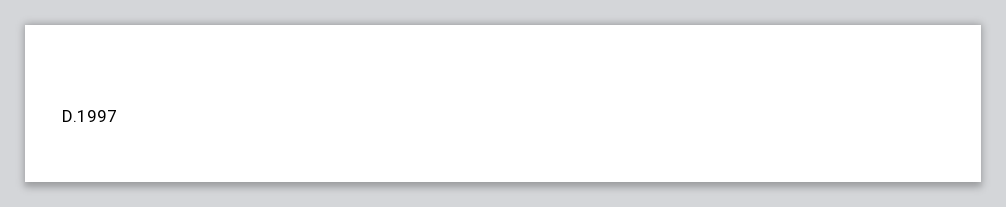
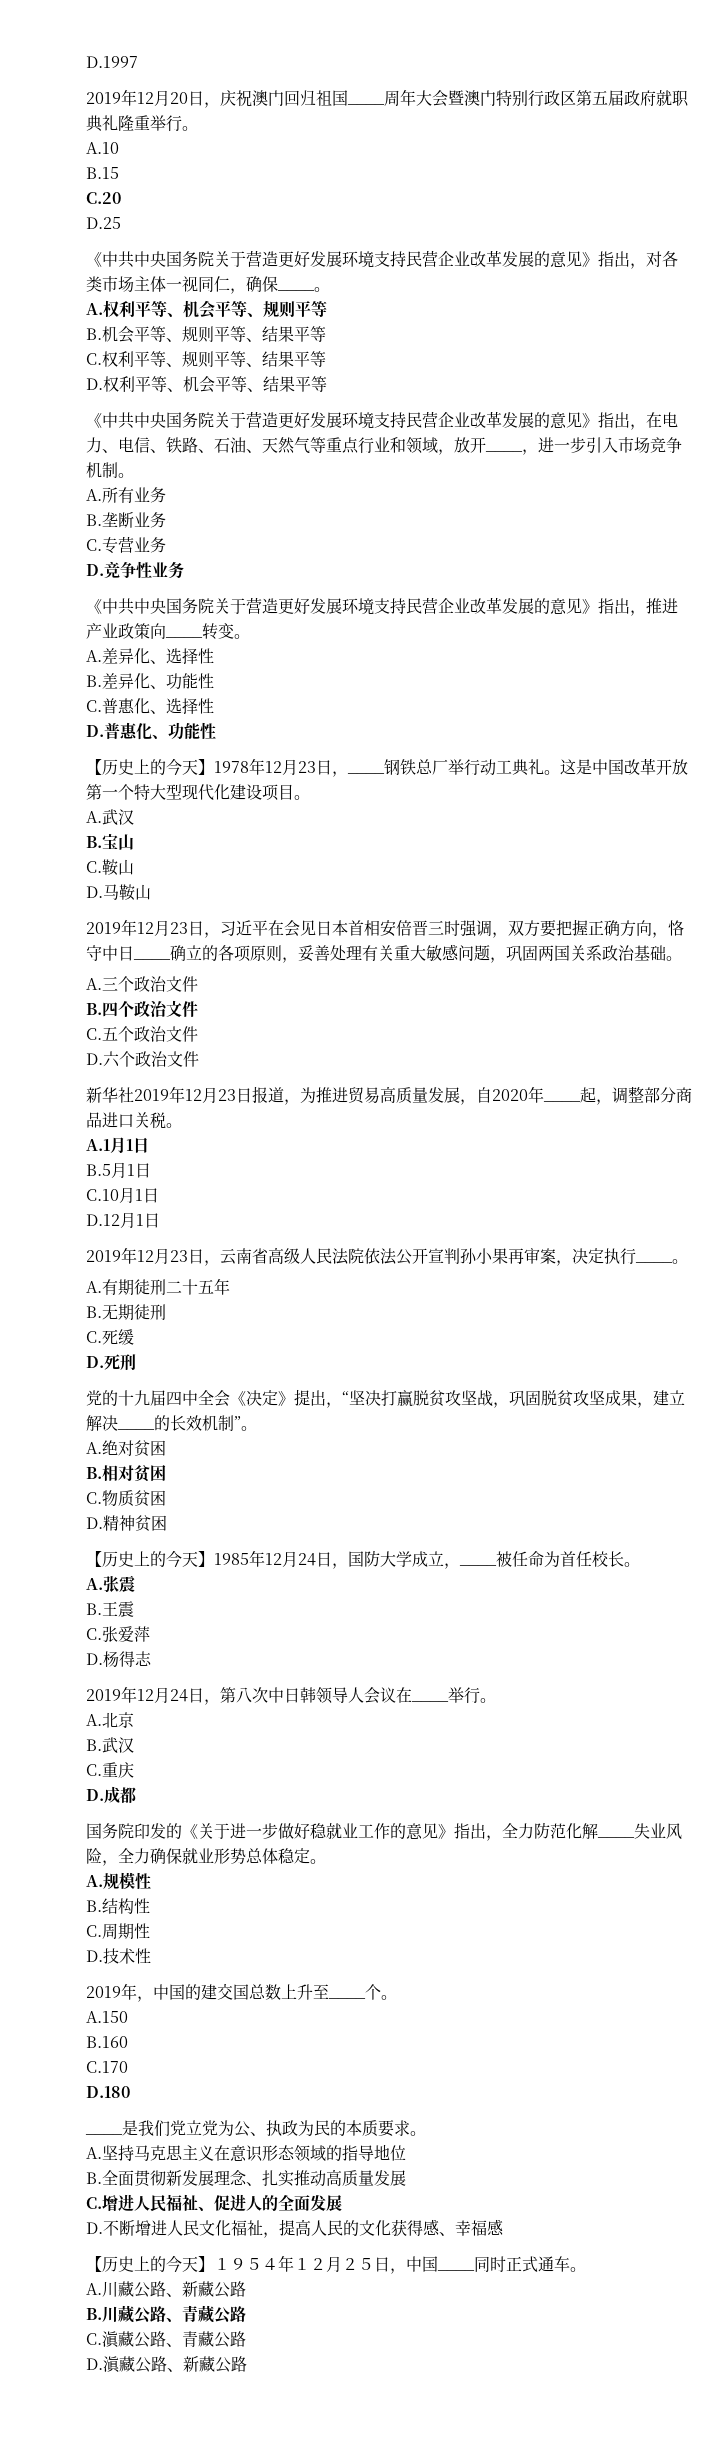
+ 2019年12月20日，庆祝澳门回归祖国____周年大会暨澳门特别行政区第五届政府就职典礼隆重举行。
+ A.10
+ B.15
+ C.20
+ D.25
+ 《中共中央国务院关于营造更好发展环境支持民营企业改革发展的意见》指出，对各类市场主体一视同仁，确保____。
+ A.权利平等、机会平等、规则平等
+ B.机会平等、规则平等、结果平等
+ C.权利平等、规则平等、结果平等
+ D.权利平等、机会平等、结果平等
+ 《中共中央国务院关于营造更好发展环境支持民营企业改革发展的意见》指出，在电力、电信、铁路、石油、天然气等重点行业和领域，放开____，进一步引入市场竞争机制。
+ A.所有业务
+ B.垄断业务
+ C.专营业务
+ D.竞争性业务
+ 《中共中央国务院关于营造更好发展环境支持民营企业改革发展的意见》指出，推进产业政策向____转变。
+ A.差异化、选择性
+ B.差异化、功能性
+ C.普惠化、选择性
+ D.普惠化、功能性
+ 【历史上的今天】1978年12月23日，____钢铁总厂举行动工典礼。这是中国改革开放第一个特大型现代化建设项目。
+ A.武汉
+ B.宝山
+ C.鞍山
+ D.马鞍山
+ 2019年12月23日，习近平在会见日本首相安倍晋三时强调，双方要把握正确方向，恪守中日____确立的各项原则，妥善处理有关重大敏感问题，巩固两国关系政治基础。
+ A.三个政治文件
+ B.四个政治文件
+ C.五个政治文件
+ D.六个政治文件
+ 新华社2019年12月23日报道，为推进贸易高质量发展，自2020年____起，调整部分商品进口关税。
+ A.1月1日
+ B.5月1日
+ C.10月1日
+ D.12月1日
+ 2019年12月23日，云南省高级人民法院依法公开宣判孙小果再审案，决定执行____。
+ A.有期徒刑二十五年
+ B.无期徒刑
+ C.死缓
+ D.死刑
+ 党的十九届四中全会《决定》提出，“坚决打赢脱贫攻坚战，巩固脱贫攻坚成果，建立解决____的长效机制”。
+ A.绝对贫困
+ B.相对贫困
+ C.物质贫困
+ D.精神贫困
+ 【历史上的今天】1985年12月24日，国防大学成立，____被任命为首任校长。
+ A.张震
+ B.王震
+ C.张爱萍
+ D.杨得志
+ 2019年12月24日，第八次中日韩领导人会议在____举行。
+ A.北京
+ B.武汉
+ C.重庆
+ D.成都
+ 国务院印发的《关于进一步做好稳就业工作的意见》指出，全力防范化解____失业风险，全力确保就业形势总体稳定。
+ A.规模性
+ B.结构性
+ C.周期性
+ D.技术性
+ 2019年，中国的建交国总数上升至____个。
+ A.150
+ B.160
+ C.170
+ D.180
+ ____是我们党立党为公、执政为民的本质要求。
+ A.坚持马克思主义在意识形态领域的指导地位
+ B.全面贯彻新发展理念、扎实推动高质量发展
+ C.增进人民福祉、促进人的全面发展
+ D.不断增进人民文化福祉，提高人民的文化获得感、幸福感
+ 【历史上的今天】１９５４年１２月２５日，中国____同时正式通车。
+ A.川藏公路、新藏公路
+ B.川藏公路、青藏公路
+ C.滇藏公路、青藏公路
+ D.滇藏公路、新藏公路

